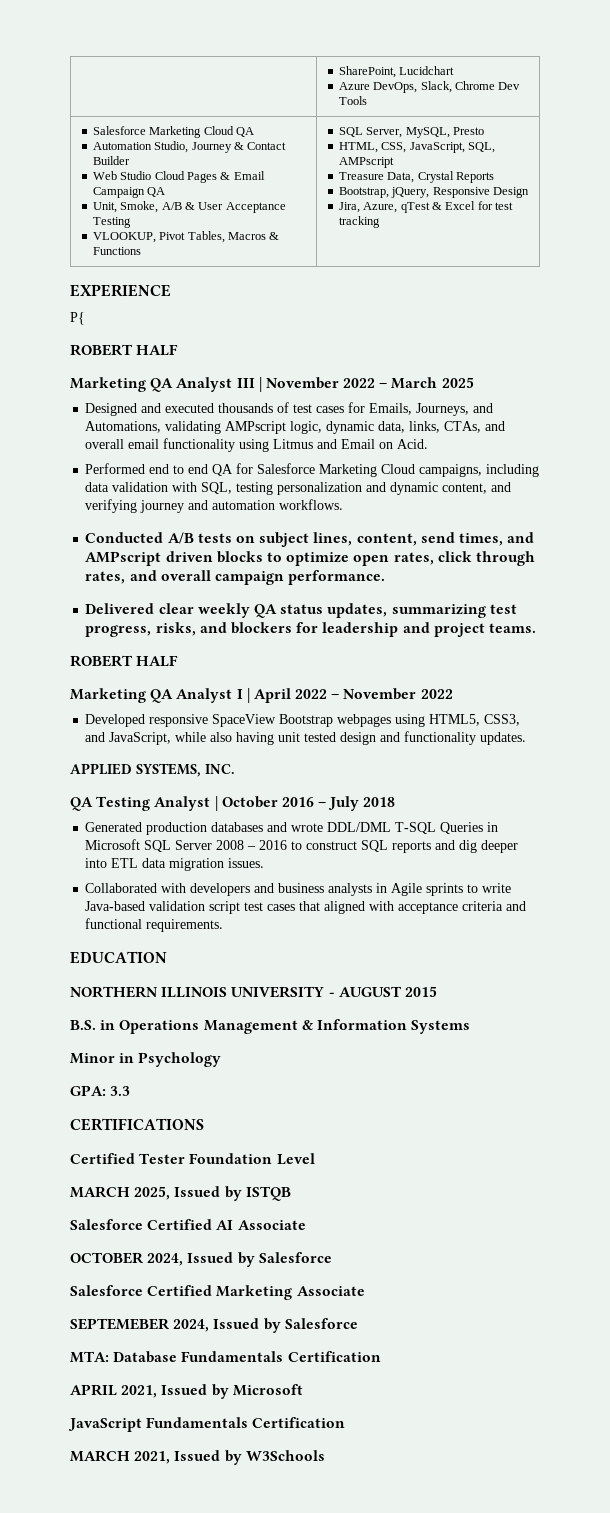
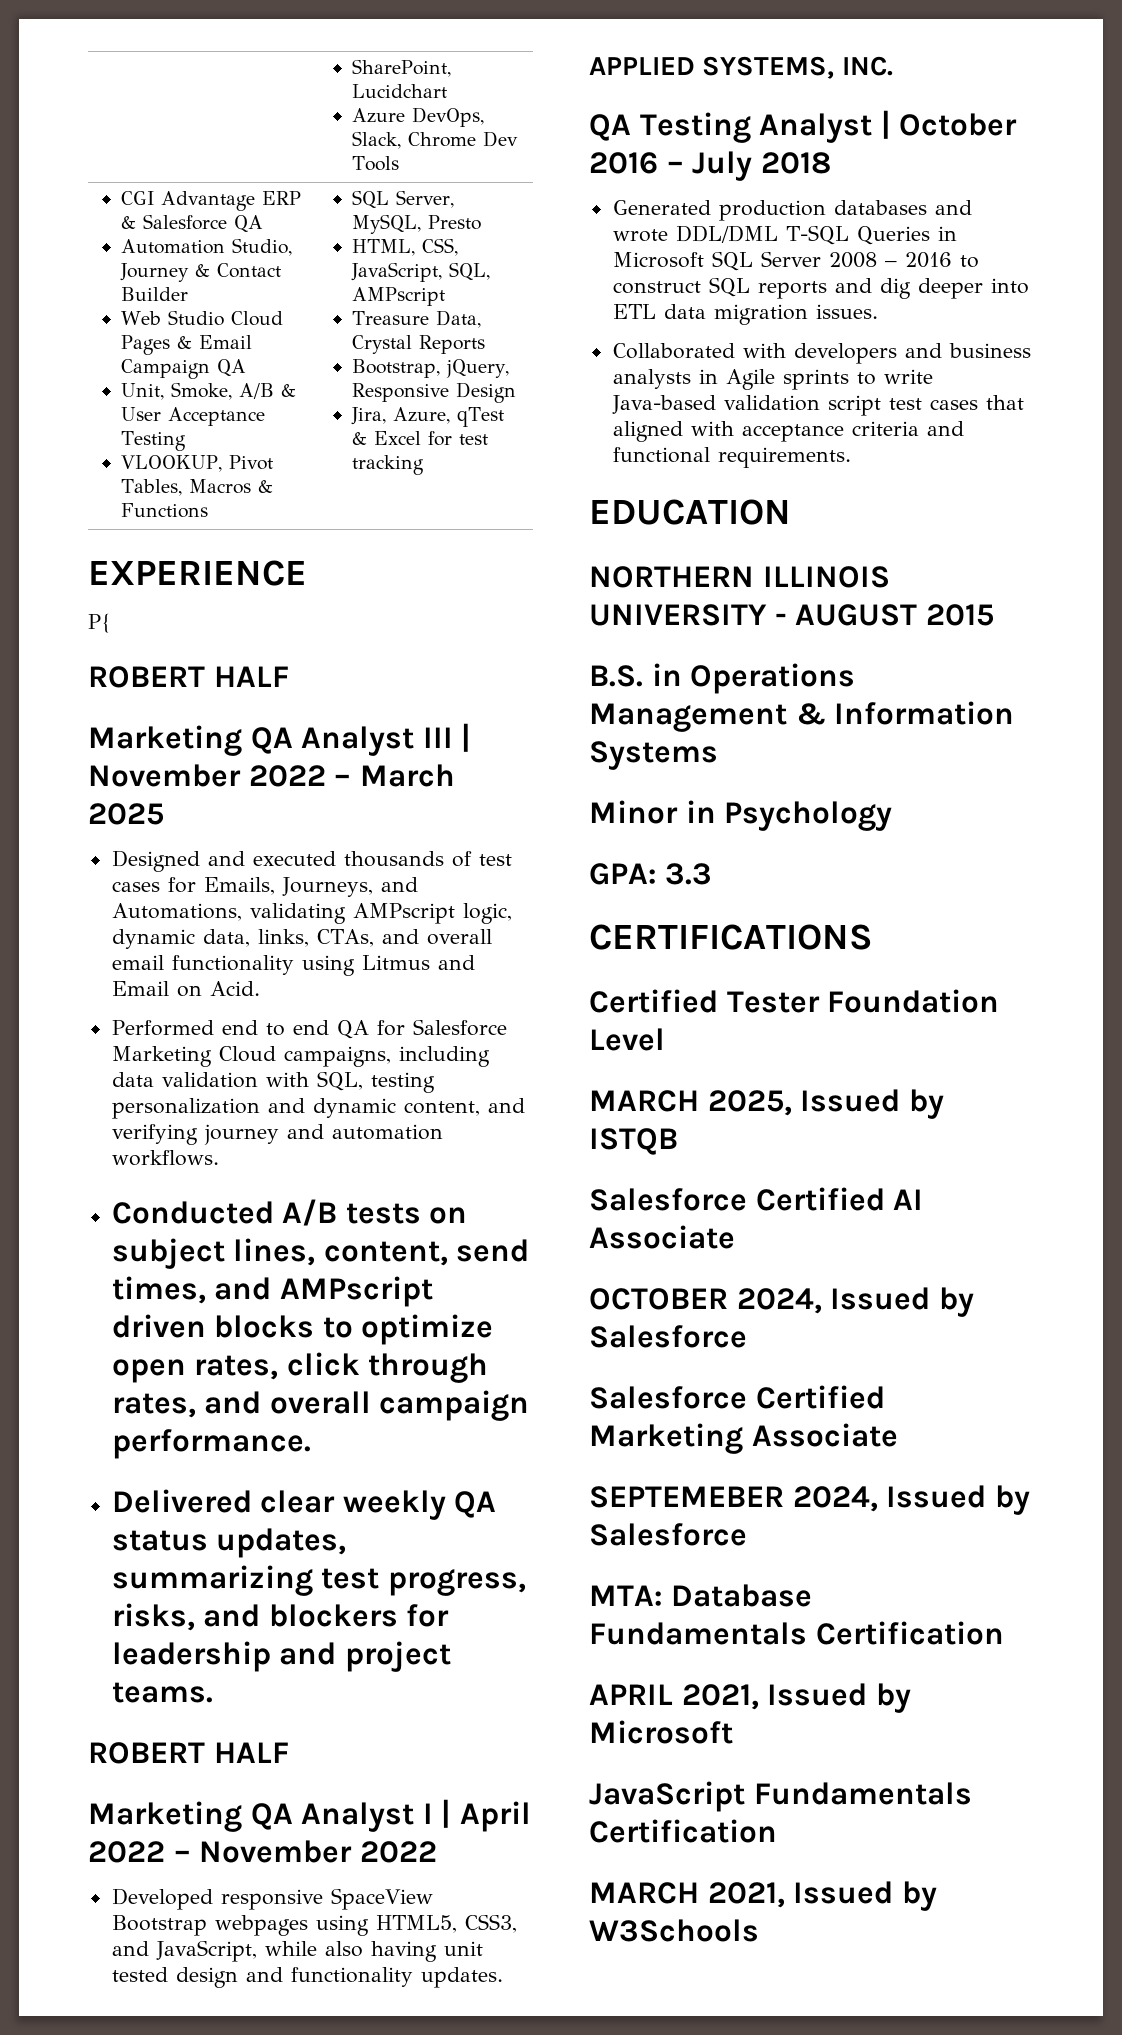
- Salesforce Marketing Cloud QA
+ CGI Advantage ERP & Salesforce QA

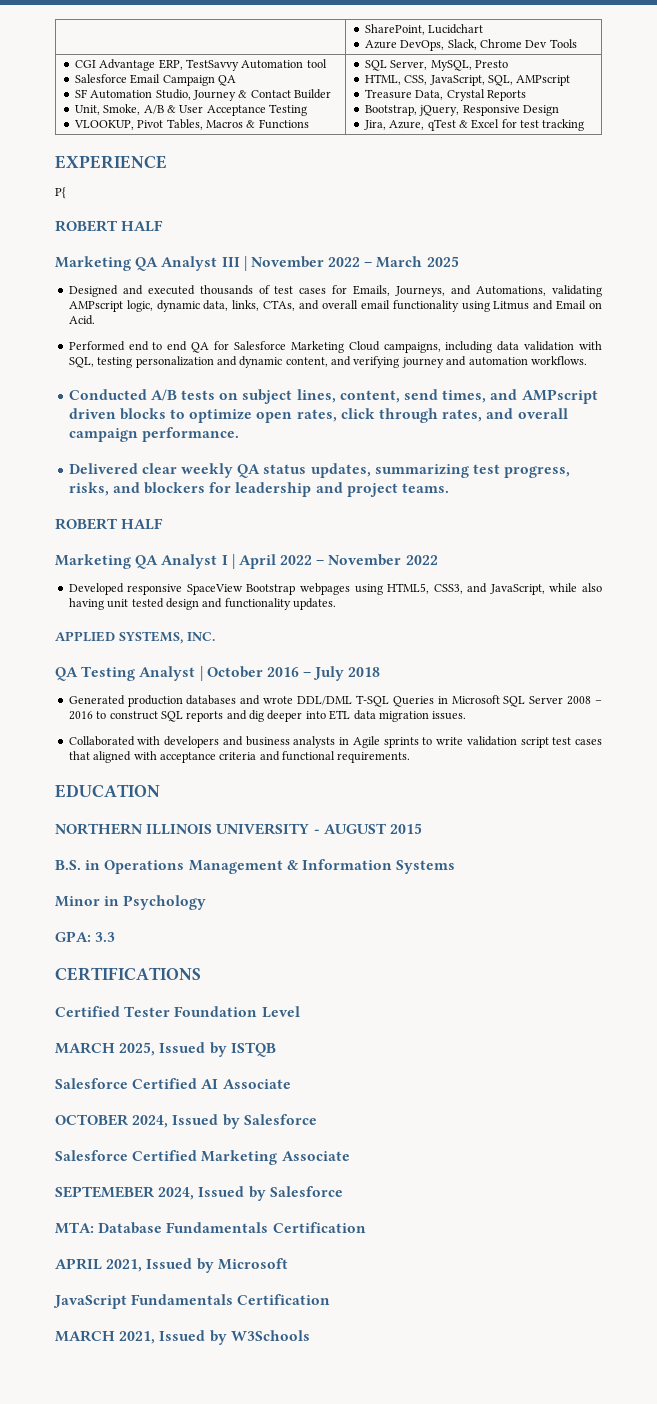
- CGI Advantage ERP & Salesforce QA
- Automation Studio, Journey & Contact Builder
+ CGI Advantage ERP, TestSavvy Automation tool
+ Salesforce Email Campaign QA
+ SF Automation Studio, Journey & Contact Builder
- Web Studio Cloud Pages & Email Campaign QA
- Collaborated with developers and business analysts in Agile sprints to write Java-based validation script test cases that aligned with acceptance criteria and functional requirements.
+ Collaborated with developers and business analysts in Agile sprints to write validation script test cases that aligned with acceptance criteria and functional requirements.

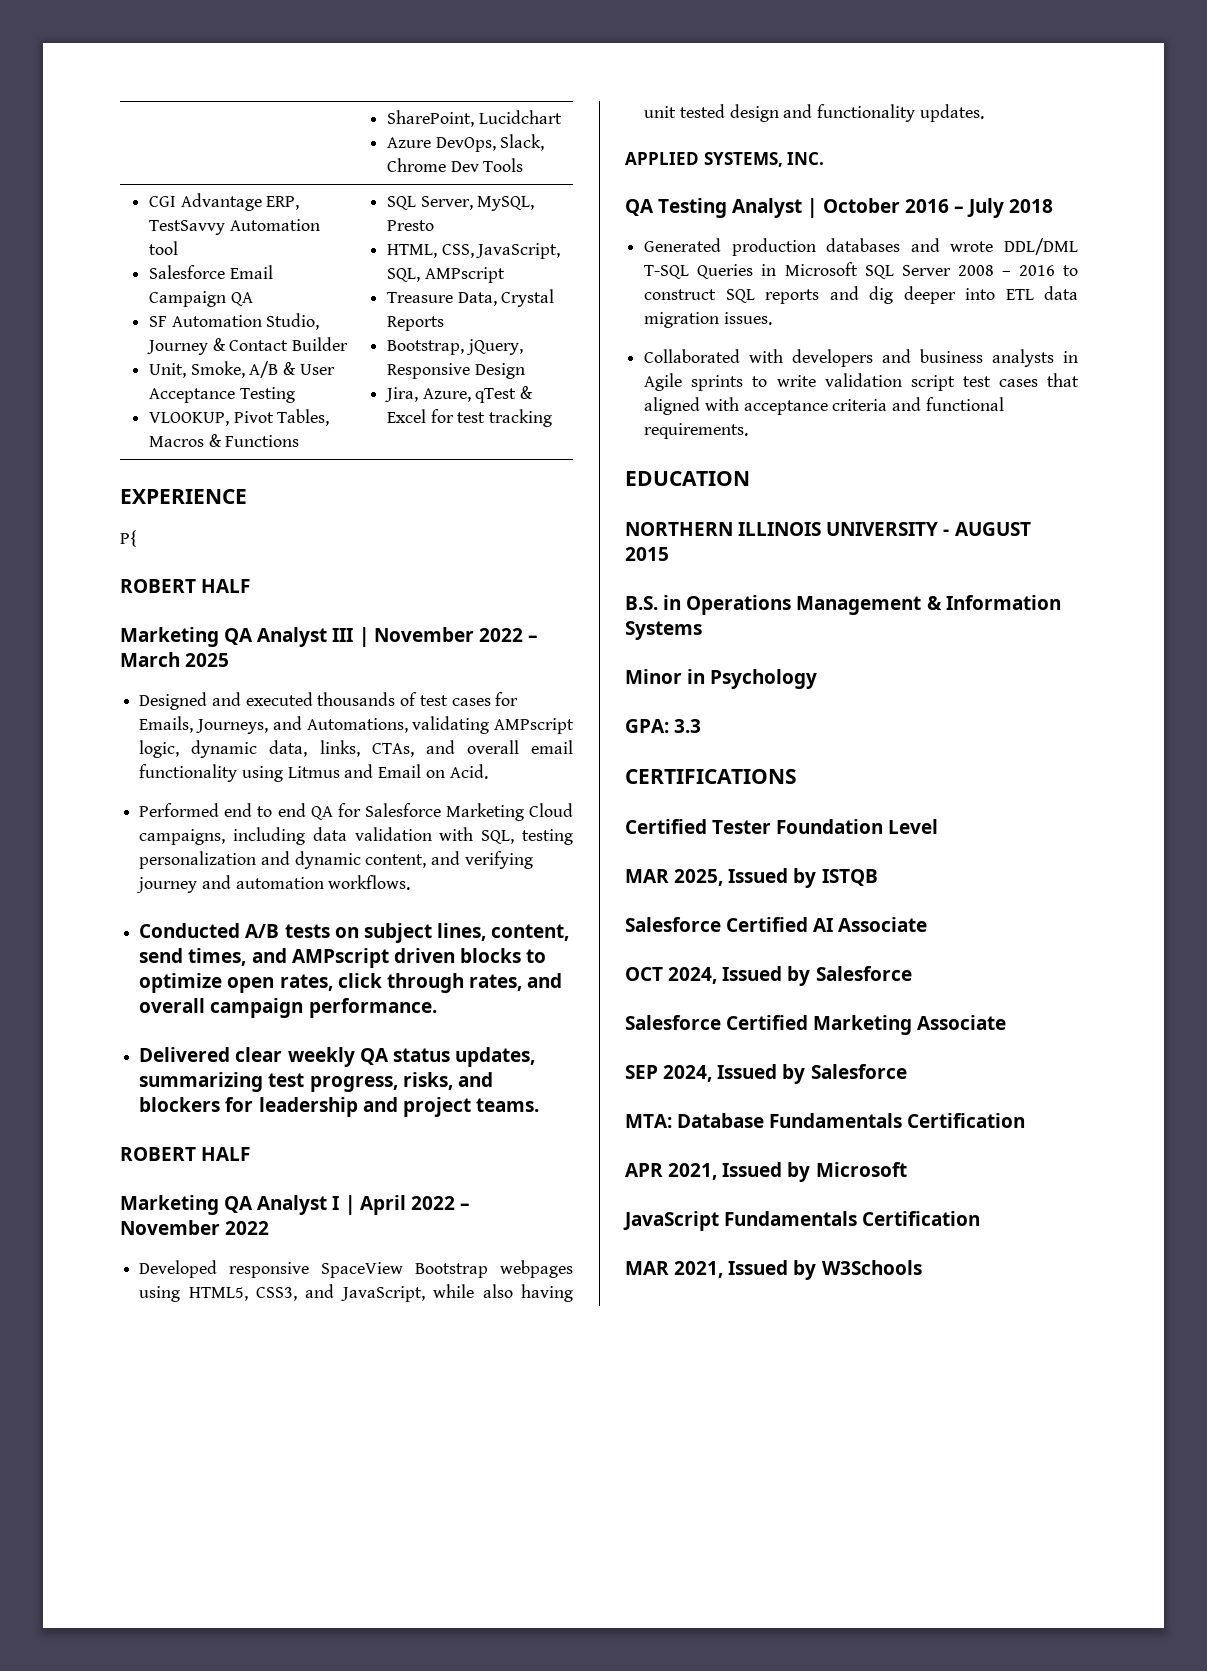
- MARCH 2025, Issued by ISTQB
+ MAR 2025, Issued by ISTQB
- OCTOBER 2024, Issued by Salesforce
+ OCT 2024, Issued by Salesforce
- SEPTEMEBER 2024, Issued by Salesforce
+ SEP 2024, Issued by Salesforce
- APRIL 2021, Issued by Microsoft
+ APR 2021, Issued by Microsoft
- MARCH 2021, Issued by W3Schools
+ MAR 2021, Issued by W3Schools

